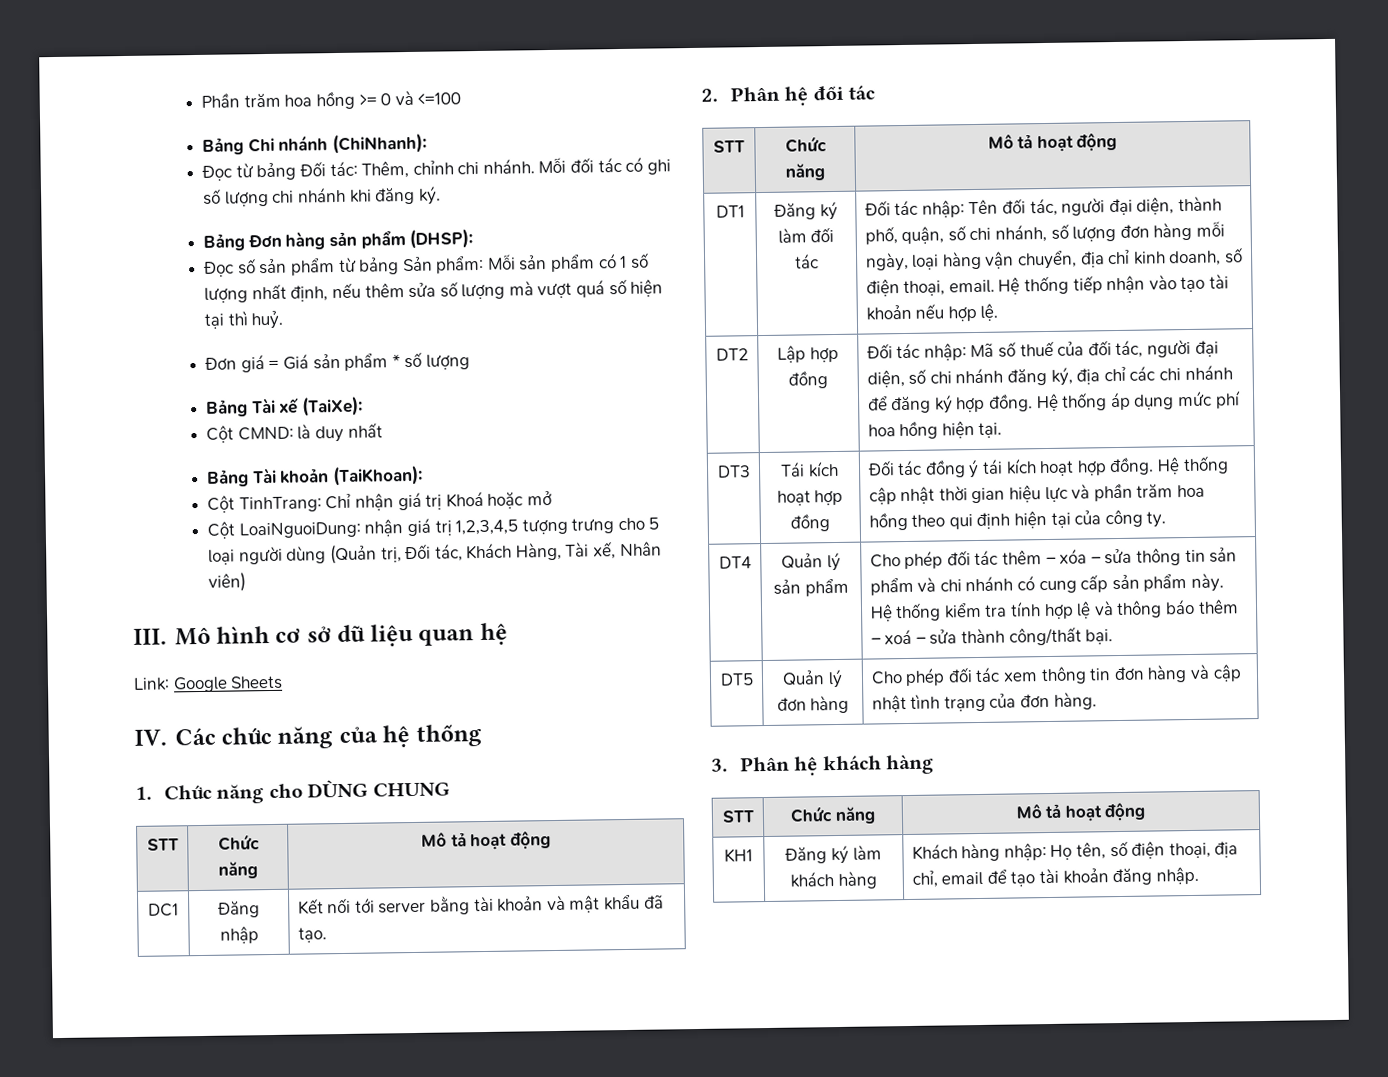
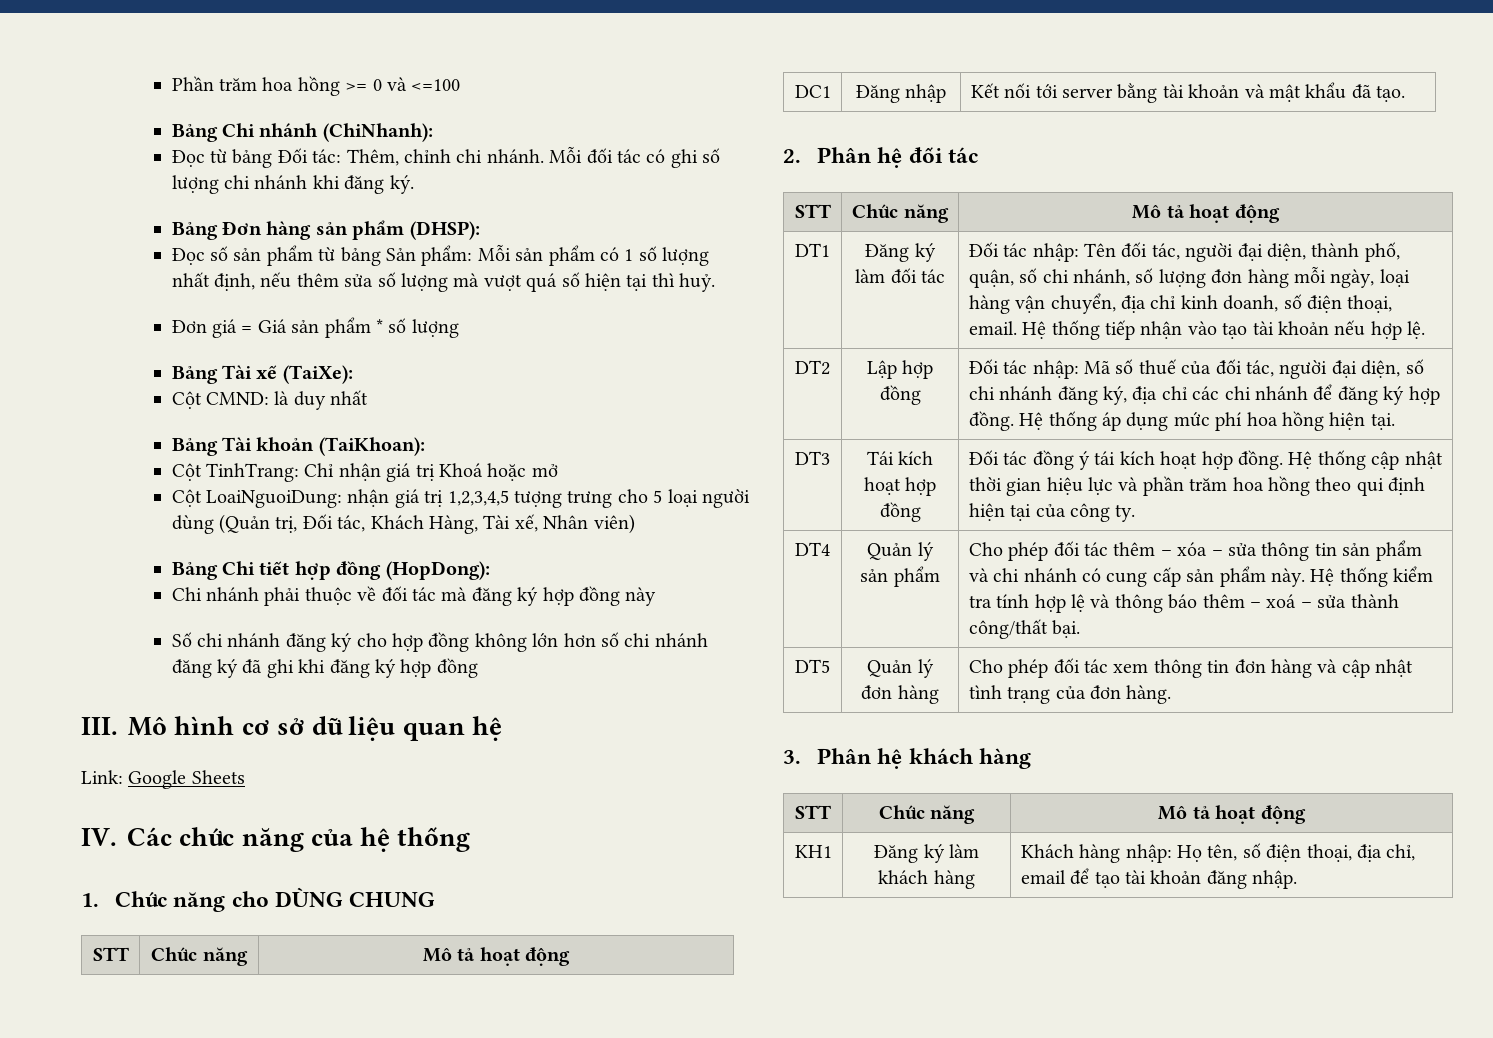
+ Bảng Chi tiết hợp đồng (HopDong):
+ Chi nhánh phải thuộc về đối tác mà đăng ký hợp đồng này
+ Số chi nhánh đăng ký cho hợp đồng không lớn hơn số chi nhánh đăng ký đã ghi khi đăng ký hợp đồng

